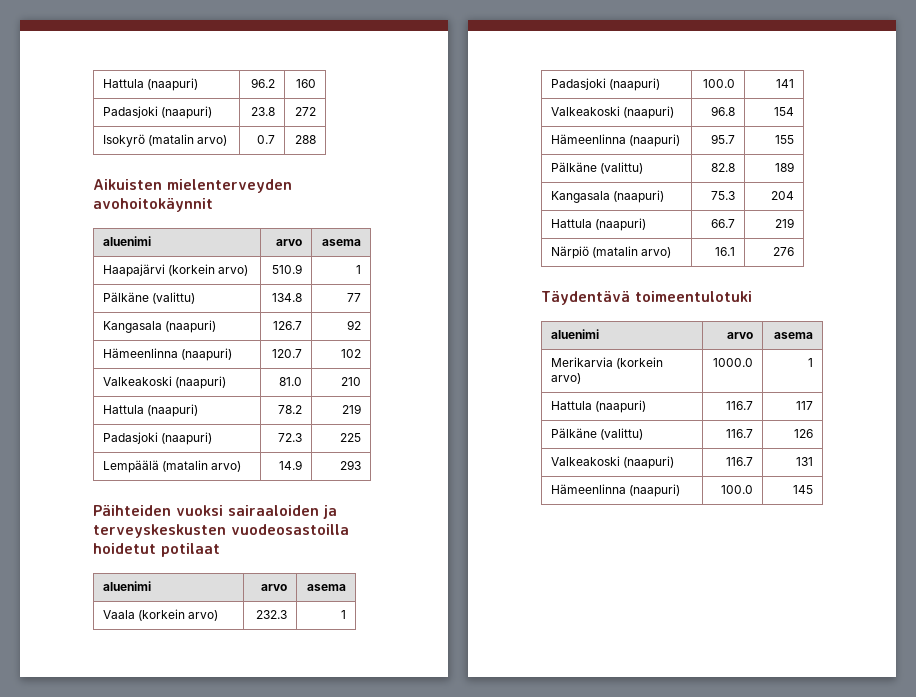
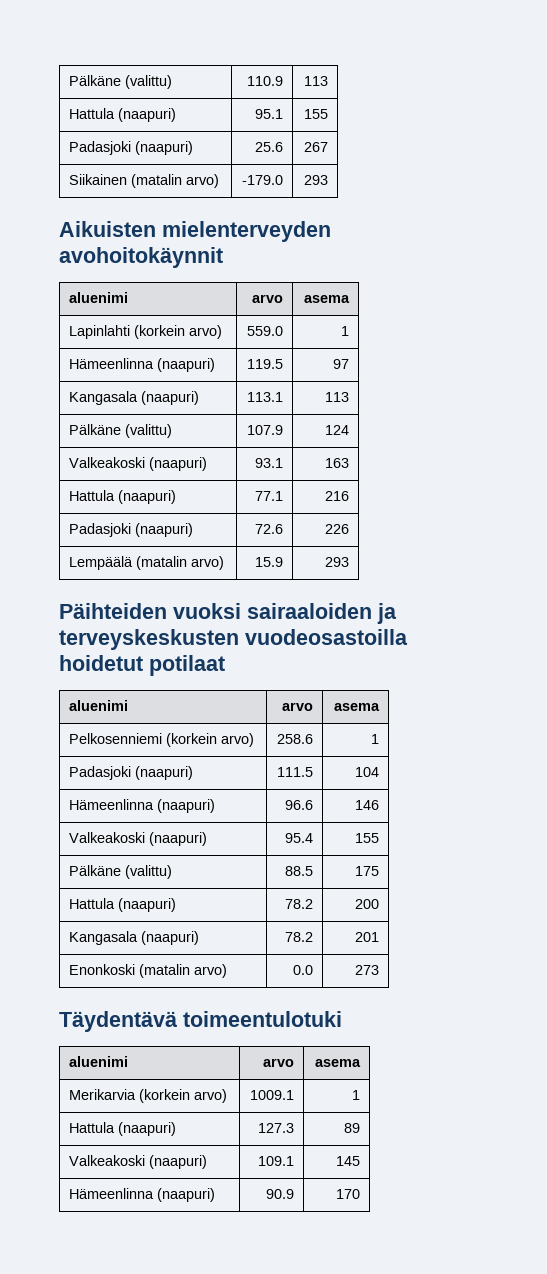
- Hattula (naapuri) | 96.2 | 160
- Padasjoki (naapuri) | 23.8 | 272
- Isokyrö (matalin arvo) | 0.7 | 288
+ Pälkäne (valittu) | 110.9 | 113
+ Hattula (naapuri) | 95.1 | 155
+ Padasjoki (naapuri) | 25.6 | 267
+ Siikainen (matalin arvo) | -179.0 | 293
- Haapajärvi (korkein arvo) | 510.9 | 1
- Pälkäne (valittu) | 134.8 | 77
- Kangasala (naapuri) | 126.7 | 92
- Hämeenlinna (naapuri) | 120.7 | 102
- Valkeakoski (naapuri) | 81.0 | 210
- Hattula (naapuri) | 78.2 | 219
- Padasjoki (naapuri) | 72.3 | 225
+ Lapinlahti (korkein arvo) | 559.0 | 1
+ Hämeenlinna (naapuri) | 119.5 | 97
+ Kangasala (naapuri) | 113.1 | 113
+ Pälkäne (valittu) | 107.9 | 124
+ Valkeakoski (naapuri) | 93.1 | 163
+ Hattula (naapuri) | 77.1 | 216
+ Padasjoki (naapuri) | 72.6 | 226
- Lempäälä (matalin arvo) | 14.9 | 293
+ Lempäälä (matalin arvo) | 15.9 | 293
- Vaala (korkein arvo) | 232.3 | 1
+ Pelkosenniemi (korkein arvo) | 258.6 | 1
- Padasjoki (naapuri) | 100.0 | 141
- Valkeakoski (naapuri) | 96.8 | 154
- Hämeenlinna (naapuri) | 95.7 | 155
- Pälkäne (valittu) | 82.8 | 189
- Kangasala (naapuri) | 75.3 | 204
- Hattula (naapuri) | 66.7 | 219
- Närpiö (matalin arvo) | 16.1 | 276
+ Padasjoki (naapuri) | 111.5 | 104
+ Hämeenlinna (naapuri) | 96.6 | 146
+ Valkeakoski (naapuri) | 95.4 | 155
+ Pälkäne (valittu) | 88.5 | 175
+ Hattula (naapuri) | 78.2 | 200
+ Kangasala (naapuri) | 78.2 | 201
+ Enonkoski (matalin arvo) | 0.0 | 273
- Merikarvia (korkein arvo) | 1000.0 | 1
+ Merikarvia (korkein arvo) | 1009.1 | 1
- Hattula (naapuri) | 116.7 | 117
- Pälkäne (valittu) | 116.7 | 126
- Valkeakoski (naapuri) | 116.7 | 131
- Hämeenlinna (naapuri) | 100.0 | 145
+ Hattula (naapuri) | 127.3 | 89
+ Valkeakoski (naapuri) | 109.1 | 145
+ Hämeenlinna (naapuri) | 90.9 | 170

